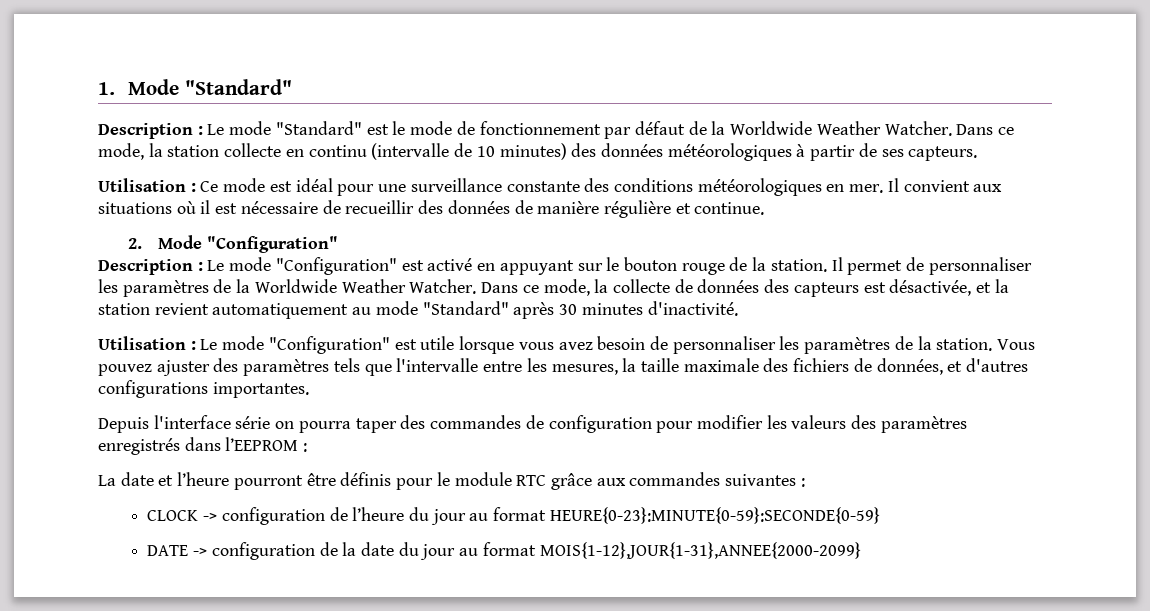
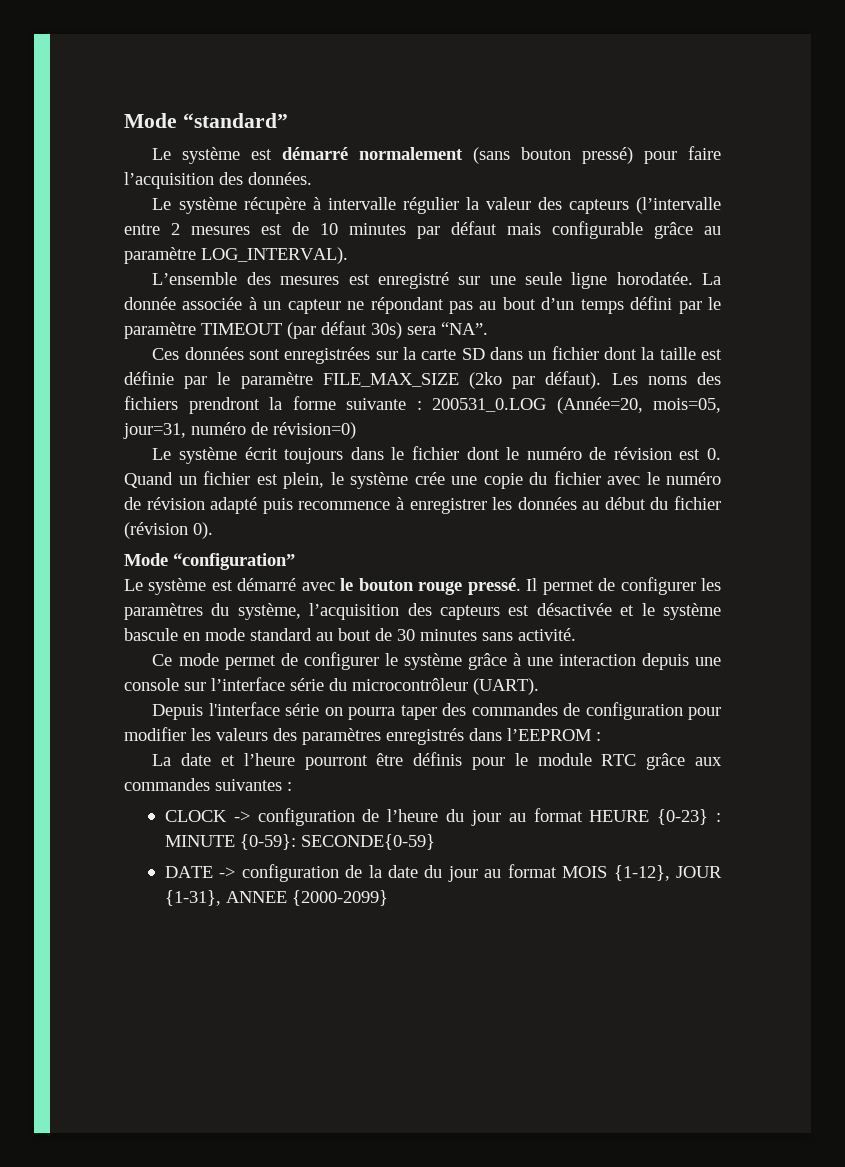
- 1. Mode "Standard"
- Description : Le mode "Standard" est le mode de fonctionnement par défaut de la Worldwide Weather Watcher. Dans ce mode, la station collecte en continu (intervalle de 10 minutes) des données météorologiques à partir de ses capteurs.
- Utilisation : Ce mode est idéal pour une surveillance constante des conditions météorologiques en mer. Il convient aux situations où il est nécessaire de recueillir des données de manière régulière et continue.
- 2. Mode "Configuration"
- Description : Le mode "Configuration" est activé en appuyant sur le bouton rouge de la station.
+ Mode “standard”
+ Le système est démarré normalement (sans bouton pressé) pour faire l’acquisition des données.
+ Le système récupère à intervalle régulier la valeur des capteurs (l’intervalle entre 2 mesures est de 10 minutes par défaut mais configurable grâce au paramètre LOG_INTERVAL).
+ L’ensemble des mesures est enregistré sur une seule ligne horodatée. La donnée associée à un capteur ne répondant pas au bout d’un temps défini par le paramètre TIMEOUT (par défaut 30s) sera “NA”.
+ Ces données sont enregistrées sur la carte SD dans un fichier dont la taille est définie par le paramètre FILE_MAX_SIZE (2ko par défaut). Les noms des fichiers prendront la forme suivante : 200531_0.LOG (Année=20, mois=05, jour=31, numéro de révision=0)
+ Le système écrit toujours dans le fichier dont le numéro de révision est 0. Quand un fichier est plein, le système crée une copie du fichier avec le numéro de révision adapté puis recommence à enregistrer les données au début du fichier (révision 0).
+ Mode “configuration”
+ Le système est démarré avec le bouton rouge pressé.
- Il permet de personnaliser les paramètres de la Worldwide Weather Watcher. Dans ce mode, la collecte de données des capteurs est désactivée, et la station revient automatiquement au mode "Standard" après 30 minutes d'inactivité.
- Utilisation : Le mode "Configuration" est utile lorsque vous avez besoin de personnaliser les paramètres de la station. Vous pouvez ajuster des paramètres tels que l'intervalle entre les mesures, la taille maximale des fichiers de données, et d'autres configurations importantes.
+ Il permet de configurer les paramètres du système, l’acquisition des capteurs est désactivée et le système bascule en mode standard au bout de 30 minutes sans activité.
+ Ce mode permet de configurer le système grâce à une interaction depuis une console sur l’interface série du microcontrôleur (UART).
- CLOCK -> configuration de l’heure du jour au format HEURE{0-23}:MINUTE{0-59}:SECONDE{0-59}
+ CLOCK -> configuration de l’heure du jour au format HEURE {0-23} : MINUTE {0-59}: SECONDE{0-59}
- DATE -> configuration de la date du jour au format MOIS{1-12},JOUR{1-31},ANNEE{2000-2099}
+ DATE -> configuration de la date du jour au format MOIS {1-12}, JOUR {1-31}, ANNEE {2000-2099}

